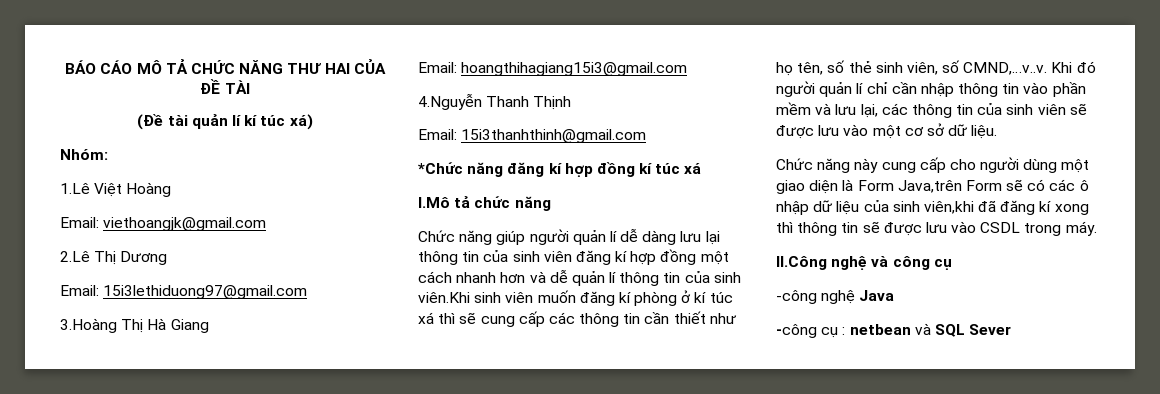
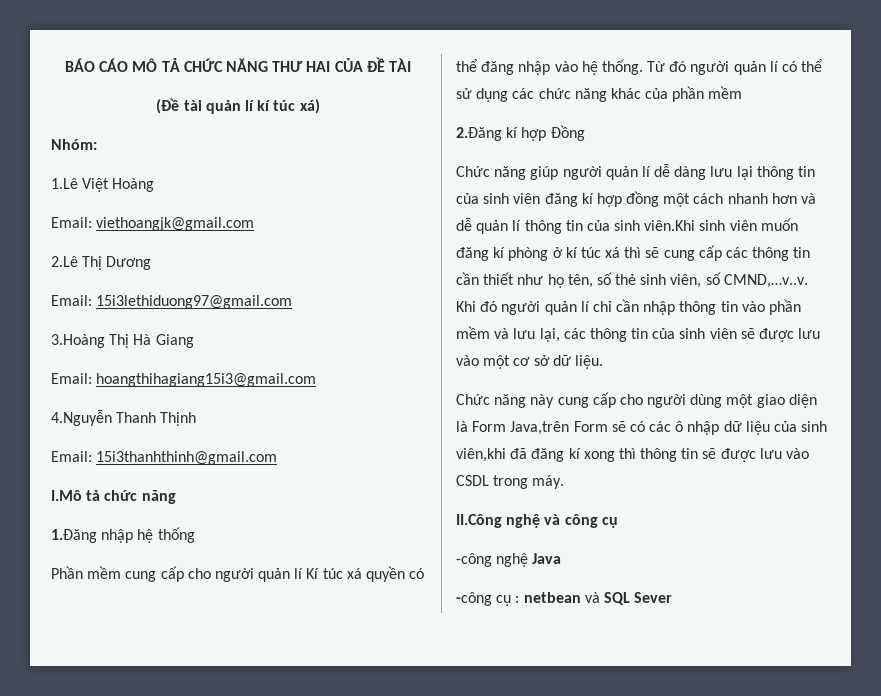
- *Chức năng đăng kí hợp đồng kí túc xá
  I.Mô tả chức năng
+ 1.Đăng nhập hệ thống
+ Phần mềm cung cấp cho người quản lí Kí túc xá quyền có thể đăng nhập vào hệ thống. Từ đó người quản lí có thể sử dụng các chức năng khác của phần mềm
+ 2.Đăng kí hợp Đồng

